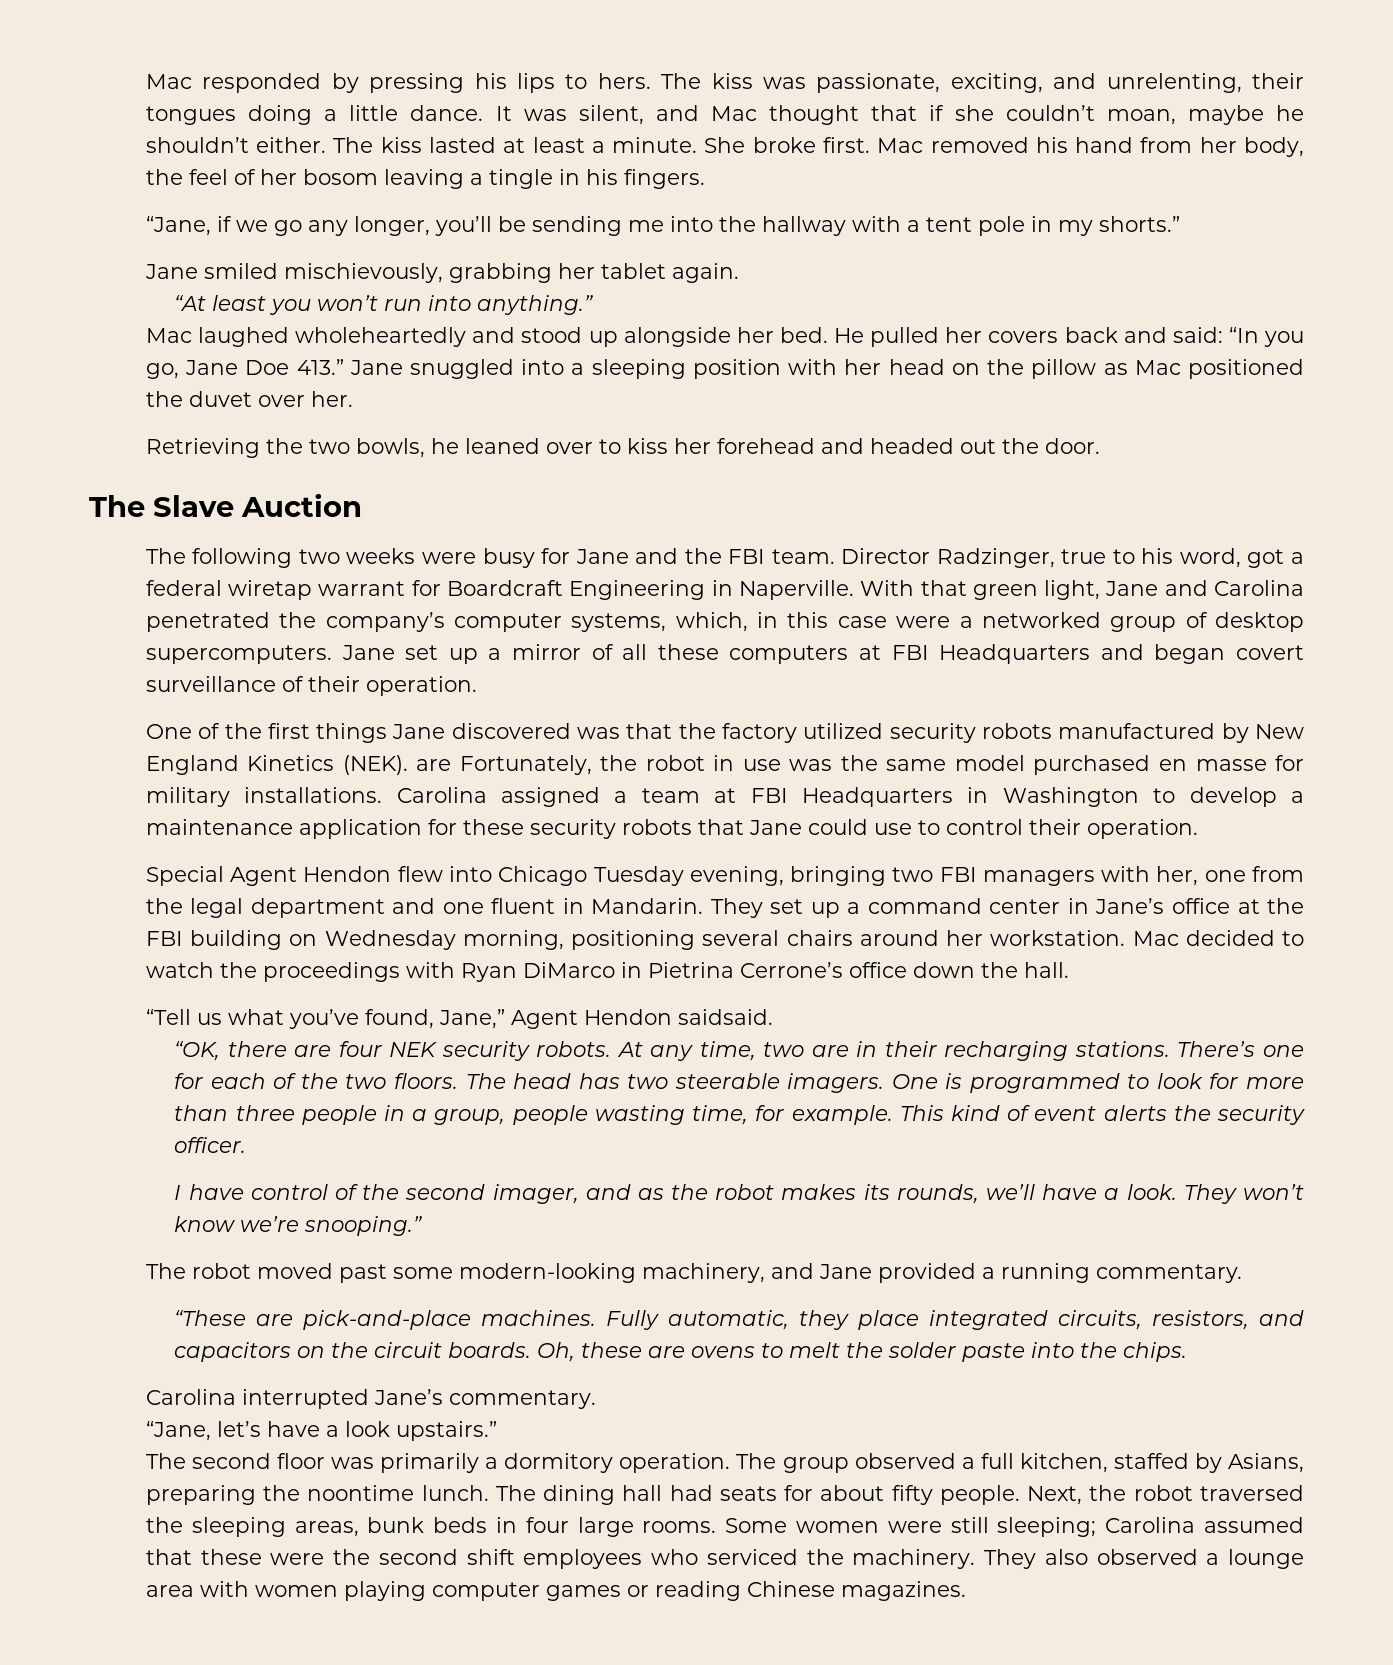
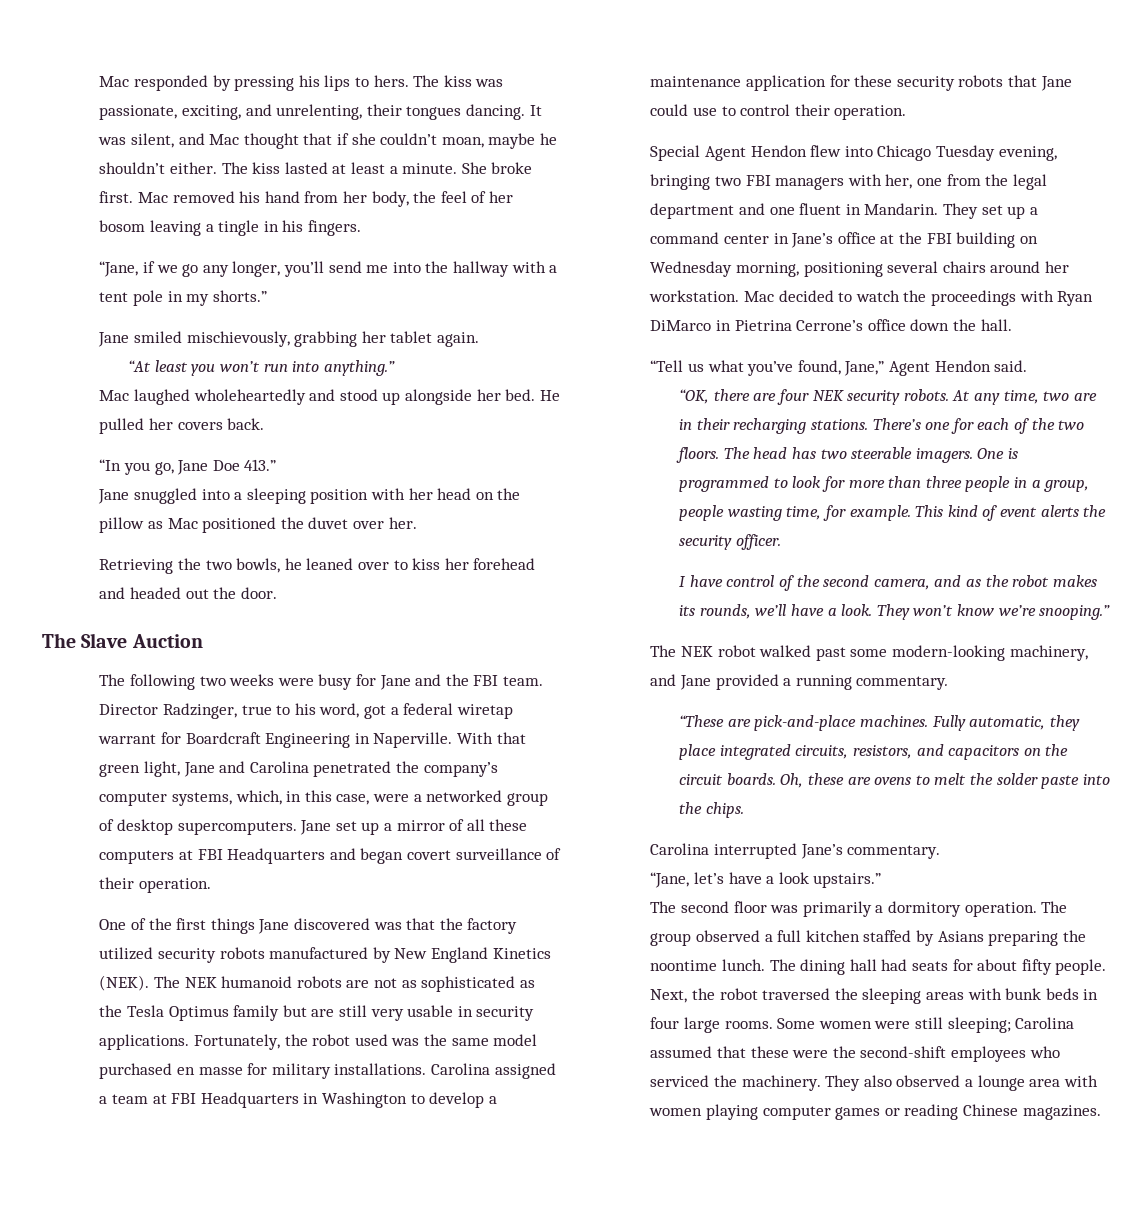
- The kiss was passionate, exciting, and unrelenting, their tongues doing a little dance.
+ The kiss was passionate, exciting, and unrelenting, their tongues dancing.
- “Jane, if we go any longer, you’ll be sending me into the hallway with a tent pole in my shorts.”
+ “Jane, if we go any longer, you’ll send me into the hallway with a tent pole in my shorts.”
- He pulled her covers back and said: “In you go, Jane Doe 413.” Jane snuggled into a sleeping position with her head on the pillow as Mac positioned the duvet over her.
+ He pulled her covers back.
+ “In you go, Jane Doe 413.”
+ Jane snuggled into a sleeping position with her head on the pillow as Mac positioned the duvet over her.
- With that green light, Jane and Carolina penetrated the company’s computer systems, which, in this case were a networked group of desktop supercomputers.
+ With that green light, Jane and Carolina penetrated the company’s computer systems, which, in this case, were a networked group of desktop supercomputers.
- One of the first things Jane discovered was that the factory utilized security robots manufactured by New England Kinetics (NEK). are Fortunately, the robot in use was the same model purchased en masse for military installations.
+ One of the first things Jane discovered was that the factory utilized security robots manufactured by New England Kinetics (NEK). The NEK humanoid robots are not as sophisticated as the Tesla Optimus family but are still very usable in security applications. Fortunately, the robot used was the same model purchased en masse for military installations.
- “Tell us what you’ve found, Jane,” Agent Hendon saidsaid.
+ “Tell us what you’ve found, Jane,” Agent Hendon said.
- I have control of the second imager, and as the robot makes its rounds, we’ll have a look.
+ I have control of the second camera, and as the robot makes its rounds, we’ll have a look.
- The robot moved past some modern-looking machinery, and Jane provided a running commentary.
+ The NEK robot walked past some modern-looking machinery, and Jane provided a running commentary.
- The group observed a full kitchen, staffed by Asians, preparing the noontime lunch.
+ The group observed a full kitchen staffed by Asians preparing the noontime lunch.
- Next, the robot traversed the sleeping areas, bunk beds in four large rooms.
+ Next, the robot traversed the sleeping areas with bunk beds in four large rooms.
- Some women were still sleeping; Carolina assumed that these were the second shift employees who serviced the machinery.
+ Some women were still sleeping; Carolina assumed that these were the second-shift employees who serviced the machinery.

